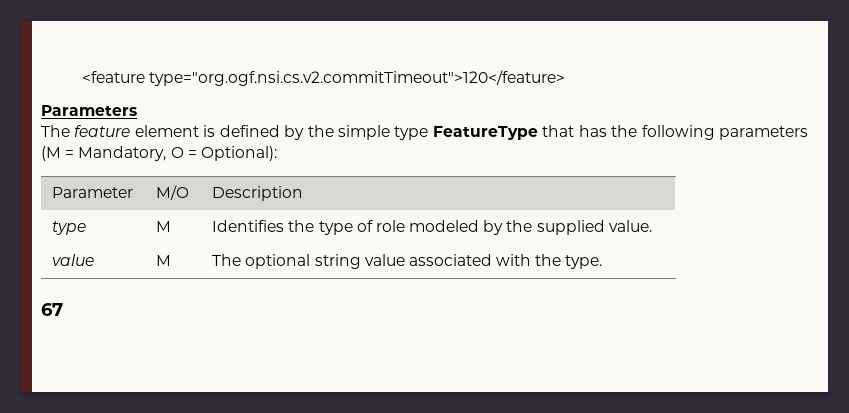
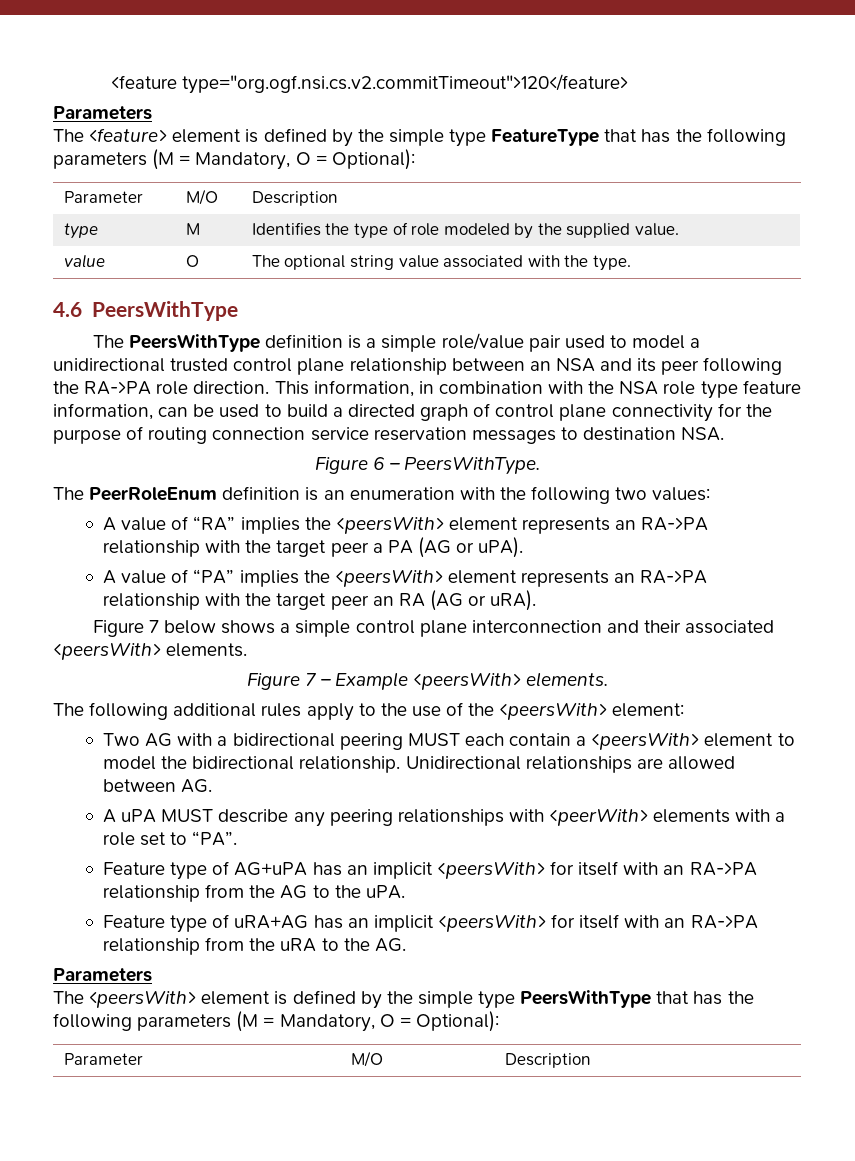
- The feature element is defined by the simple type FeatureType that has the following parameters (M = Mandatory, O = Optional):
+ The <feature> element is defined by the simple type FeatureType that has the following parameters (M = Mandatory, O = Optional):
- value | M | The optional string value associated with the type.
+ value | O | The optional string value associated with the type.
- 67
+ 4.6 PeersWithType
+ The PeersWithType definition is a simple role/value pair used to model a unidirectional trusted control plane relationship between an NSA and its peer following the RA->PA role direction. This information, in combination with the NSA role type feature information, can be used to build a directed graph of control plane connectivity for the purpose of routing connection service reservation messages to destination NSA.
+ Figure 6 – PeersWithType.
+ The PeerRoleEnum definition is an enumeration with the following two values:
+ A value of “RA” implies the <peersWith> element represents an RA->PA relationship with the target peer a PA (AG or uPA).
+ A value of “PA” implies the <peersWith> element represents an RA->PA relationship with the target peer an RA (AG or uRA).
+ Figure 7 below shows a simple control plane interconnection and their associated <peersWith> elements.
+ Figure 7 – Example <peersWith> elements.
+ The following additional rules apply to the use of the <peersWith> element:
+ Two AG with a bidirectional peering MUST each contain a <peersWith> element to model the bidirectional relationship. Unidirectional relationships are allowed between AG.
+ A uPA MUST describe any peering relationships with <peerWith> elements with a role set to “PA”.
+ Feature type of AG+uPA has an implicit <peersWith> for itself with an RA->PA relationship from the AG to the uPA.
+ Feature type of uRA+AG has an implicit <peersWith> for itself with an RA->PA relationship from the uRA to the AG.
+ Parameters
+ The <peersWith> element is defined by the simple type PeersWithType that has the following parameters (M = Mandatory, O = Optional):
+ Parameter | M/O | Description

